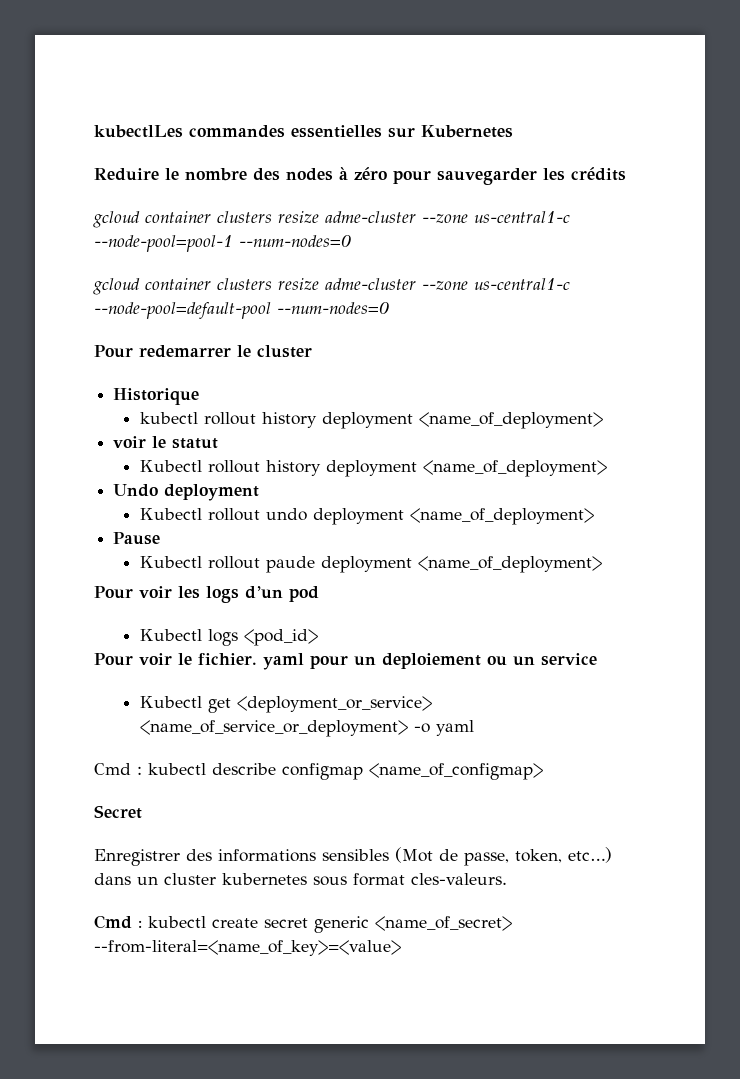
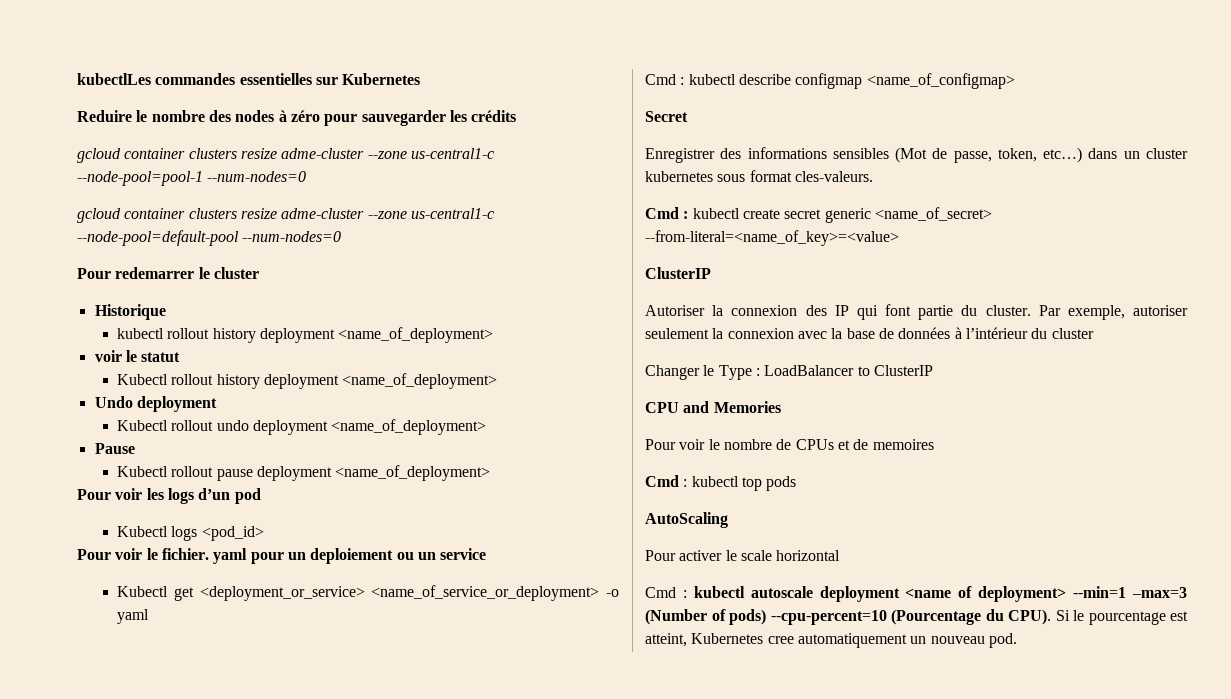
- Kubectl rollout paude deployment <name_of_deployment>
+ Kubectl rollout pause deployment <name_of_deployment>
  Cmd : kubectl create secret generic <name_of_secret> --from-literal=<name_of_key>=<value>
+ ClusterIP
+ Autoriser la connexion des IP qui font partie du cluster. Par exemple, autoriser seulement la connexion avec la base de données à l’intérieur du cluster
+ Changer le Type : LoadBalancer to ClusterIP
+ CPU and Memories
+ Pour voir le nombre de CPUs et de memoires
+ Cmd : kubectl top pods
+ AutoScaling
+ Pour activer le scale horizontal
+ Cmd : kubectl autoscale deployment <name of deployment> --min=1 –max=3 (Number of pods) --cpu-percent=10 (Pourcentage du CPU). Si le pourcentage est atteint, Kubernetes cree automatiquement un nouveau pod.

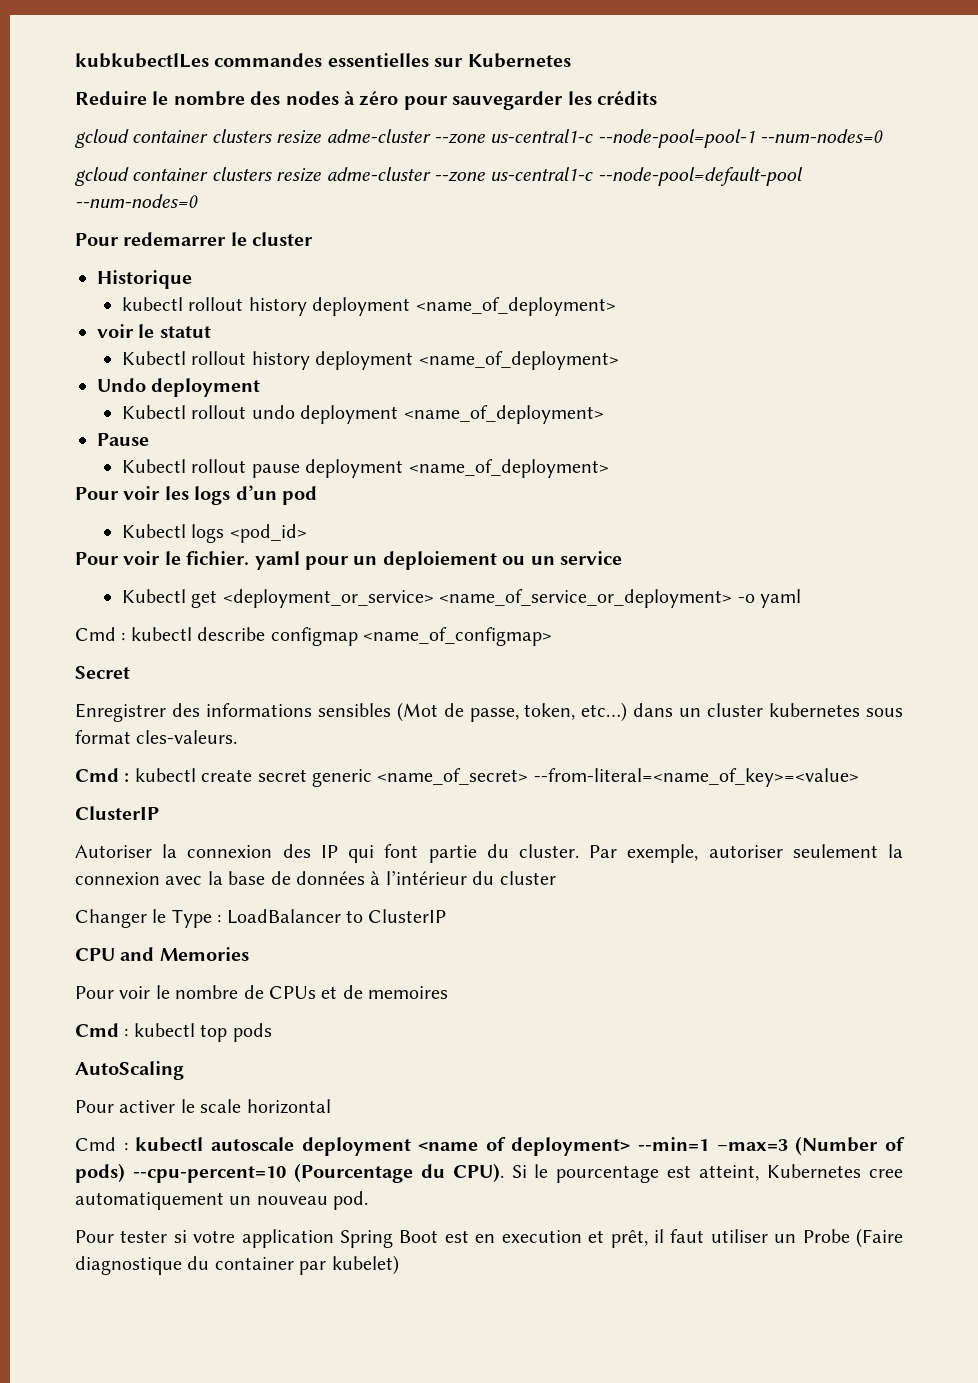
- kubectlLes commandes essentielles sur Kubernetes
+ kubkubectlLes commandes essentielles sur Kubernetes
+ Pour tester si votre application Spring Boot est en execution et prêt, il faut utiliser un Probe (Faire diagnostique du container par kubelet)

